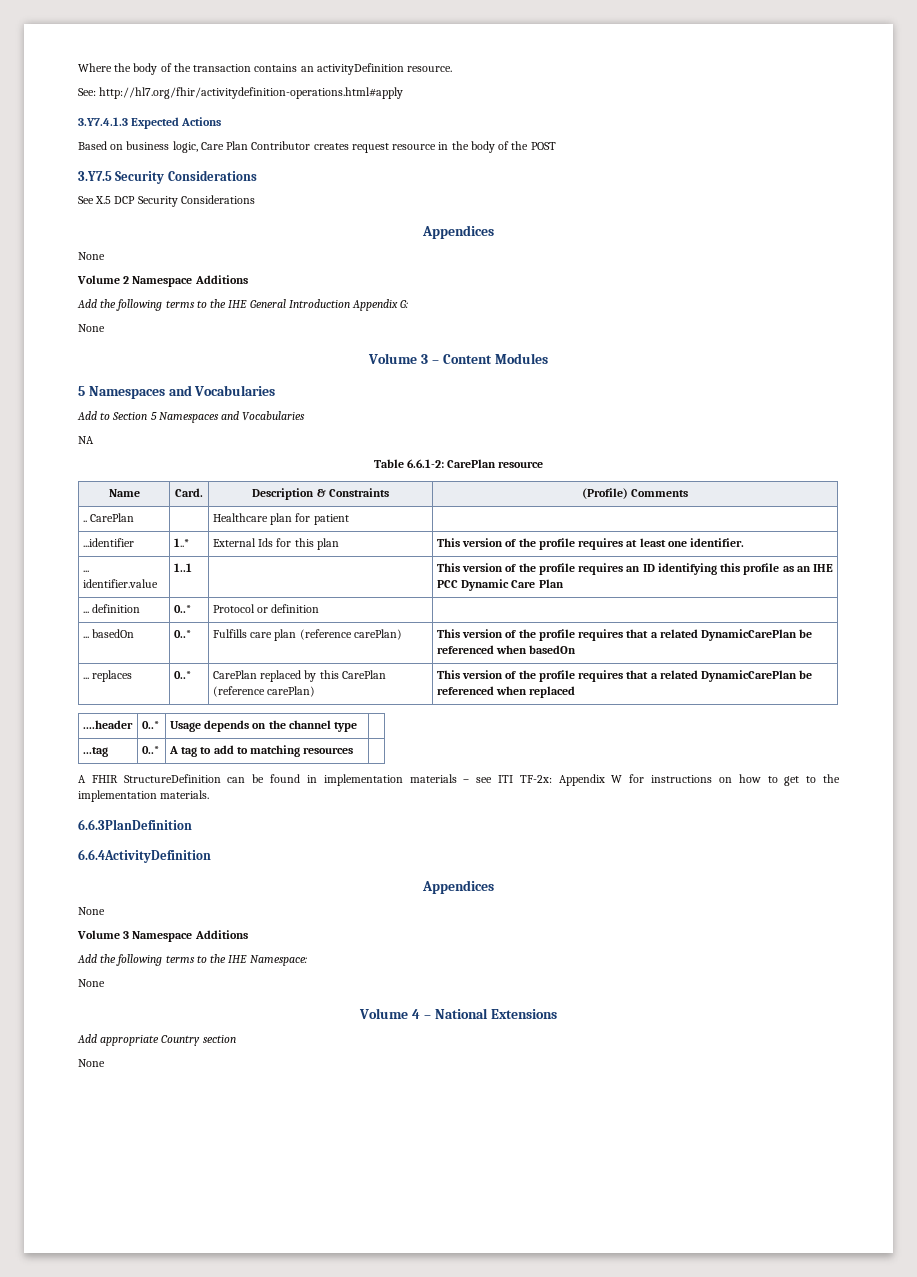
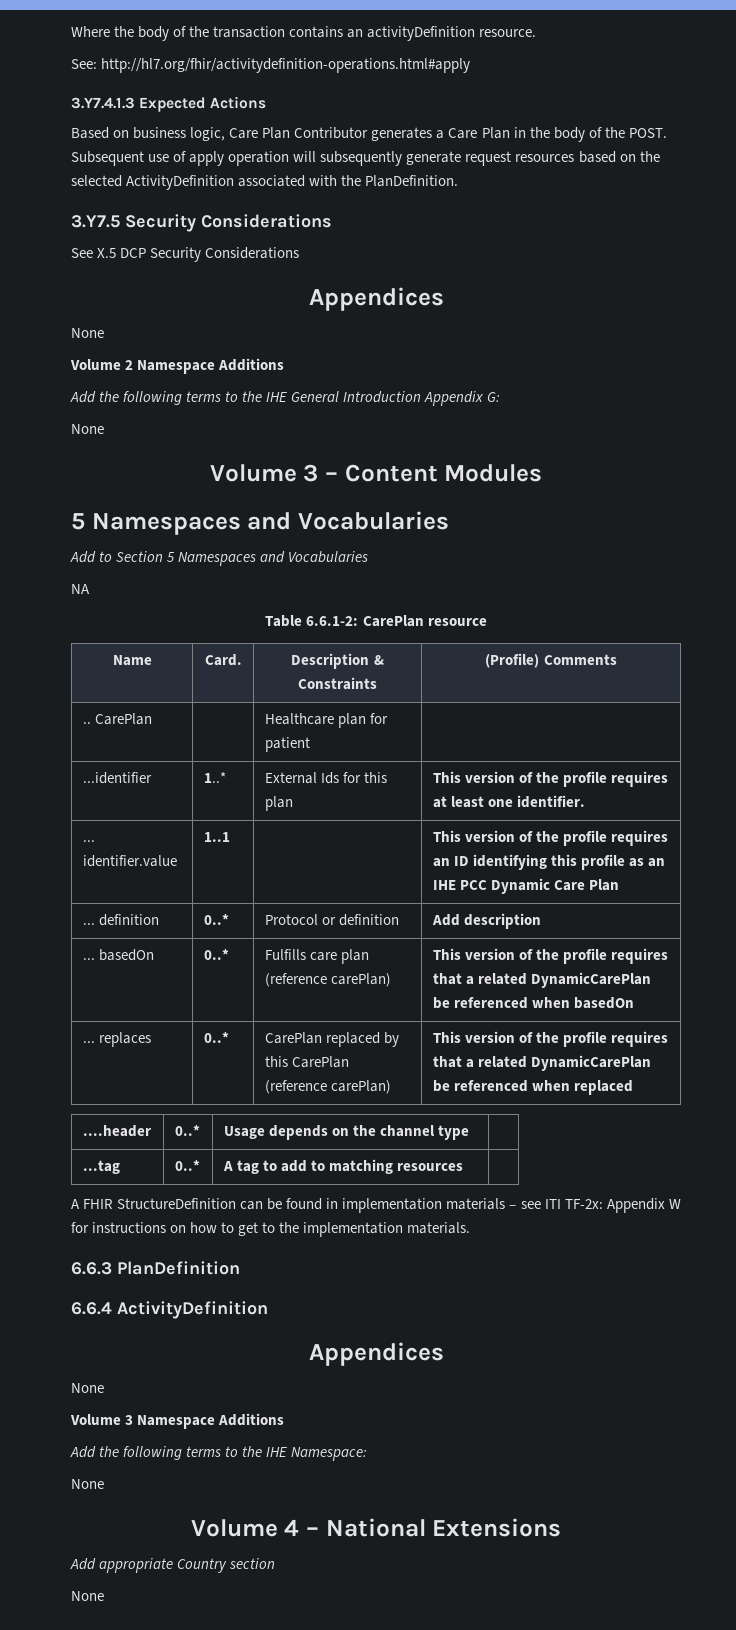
- Based on business logic, Care Plan Contributor creates request resource in the body of the POST
+ Based on business logic, Care Plan Contributor generates a Care Plan in the body of the POST. Subsequent use of apply operation will subsequently generate request resources based on the selected ActivityDefinition associated with the PlanDefinition.
- ... definition | 0..* | Protocol or definition |
+ ... definition | 0..* | Protocol or definition | Add description
- 6.6.3PlanDefinition
- 6.6.4ActivityDefinition
+ 6.6.3 PlanDefinition
+ 6.6.4 ActivityDefinition

